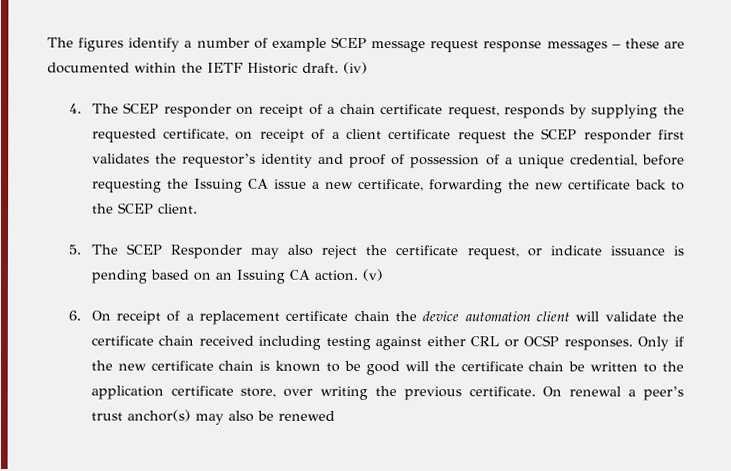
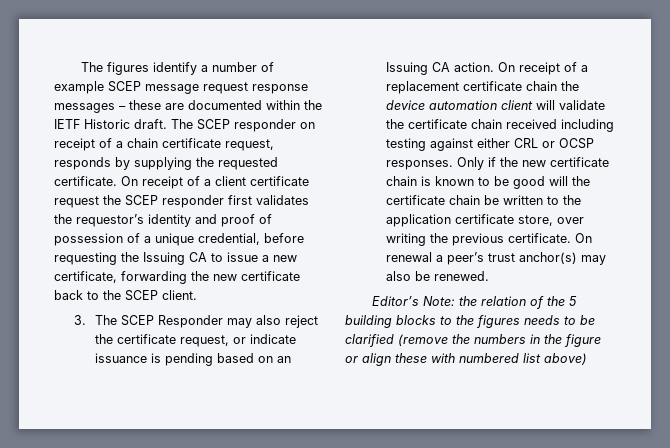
- (iv)
- 4. The SCEP responder on receipt of a chain certificate request, responds by supplying the requested certificate, on receipt of a client certificate request the SCEP responder first validates the requestor’s identity and proof of possession of a unique credential, before requesting the Issuing CA issue a new certificate, forwarding the new certificate back to the SCEP client.
+ The SCEP responder on receipt of a chain certificate request, responds by supplying the requested certificate. On receipt of a client certificate request the SCEP responder first validates the requestor’s identity and proof of possession of a unique credential, before requesting the Issuing CA to issue a new certificate, forwarding the new certificate back to the SCEP client.
- 5. The SCEP Responder may also reject the certificate request, or indicate issuance is pending based on an Issuing CA action.
+ 3. The SCEP Responder may also reject the certificate request, or indicate issuance is pending based on an Issuing CA action.
- (v)
- 6. On receipt of a replacement certificate chain the device automation client will validate the certificate chain received including testing against either CRL or OCSP responses.
+ On receipt of a replacement certificate chain the device automation client will validate the certificate chain received including testing against either CRL or OCSP responses.
- On renewal a peer’s trust anchor(s) may also be renewed
+ On renewal a peer’s trust anchor(s) may also be renewed.
+ Editor’s Note: the relation of the 5 building blocks to the figures needs to be clarified (remove the numbers in the figure or align these with numbered list above)

